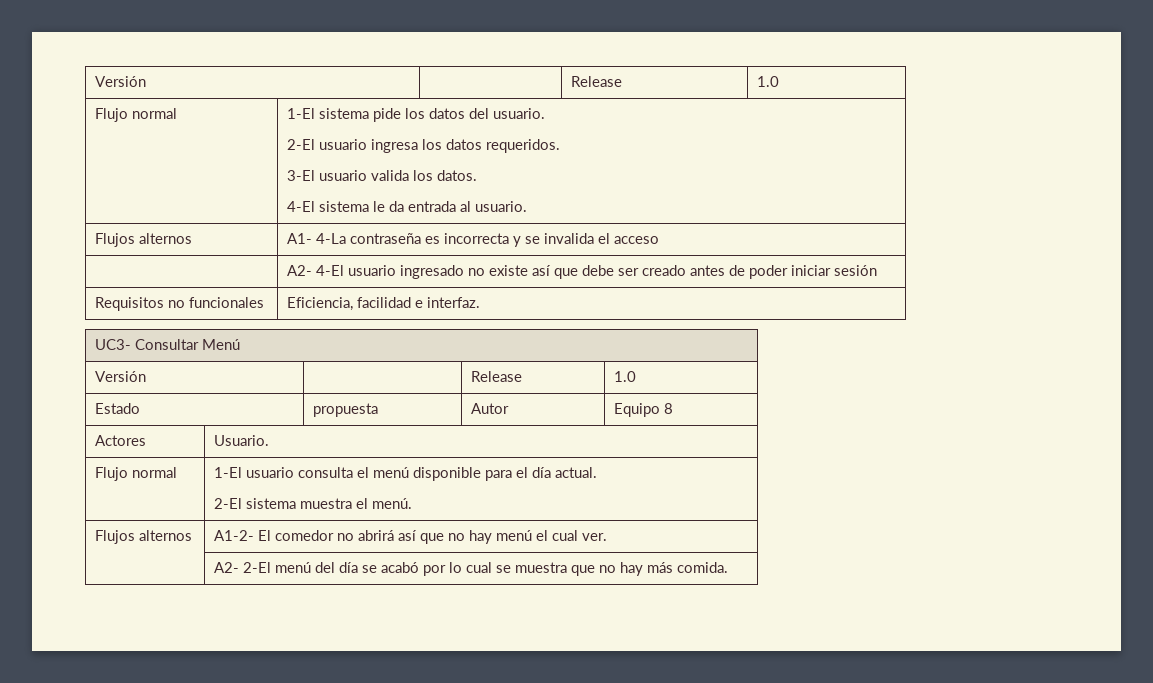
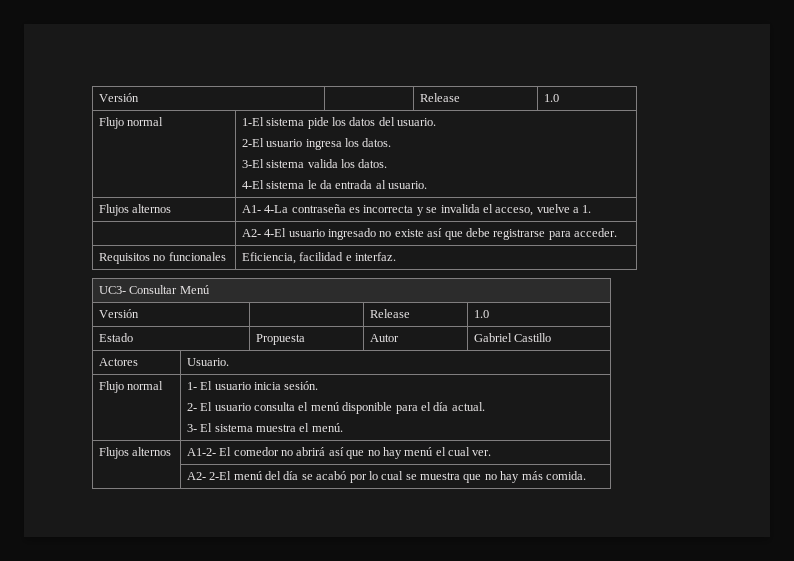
  Flujo normal | 1-El sistema pide los datos del usuario.
- 2-El usuario ingresa los datos requeridos.
- 3-El usuario valida los datos.
+ 2-El usuario ingresa los datos.
+ 3-El sistema valida los datos.
- Flujos alternos | A1- 4-La contraseña es incorrecta y se invalida el acceso
+ Flujos alternos | A1- 4-La contraseña es incorrecta y se invalida el acceso, vuelve a 1.
- | A2- 4-El usuario ingresado no existe así que debe ser creado antes de poder iniciar sesión
+ | A2- 4-El usuario ingresado no existe así que debe registrarse para acceder.
- Estado | propuesta | Autor | Equipo 8
+ Estado | Propuesta | Autor | Gabriel Castillo
- Flujo normal | 1-El usuario consulta el menú disponible para el día actual.
- 2-El sistema muestra el menú.
+ Flujo normal | 1- El usuario inicia sesión.
+ 2- El usuario consulta el menú disponible para el día actual.
+ 3- El sistema muestra el menú.

